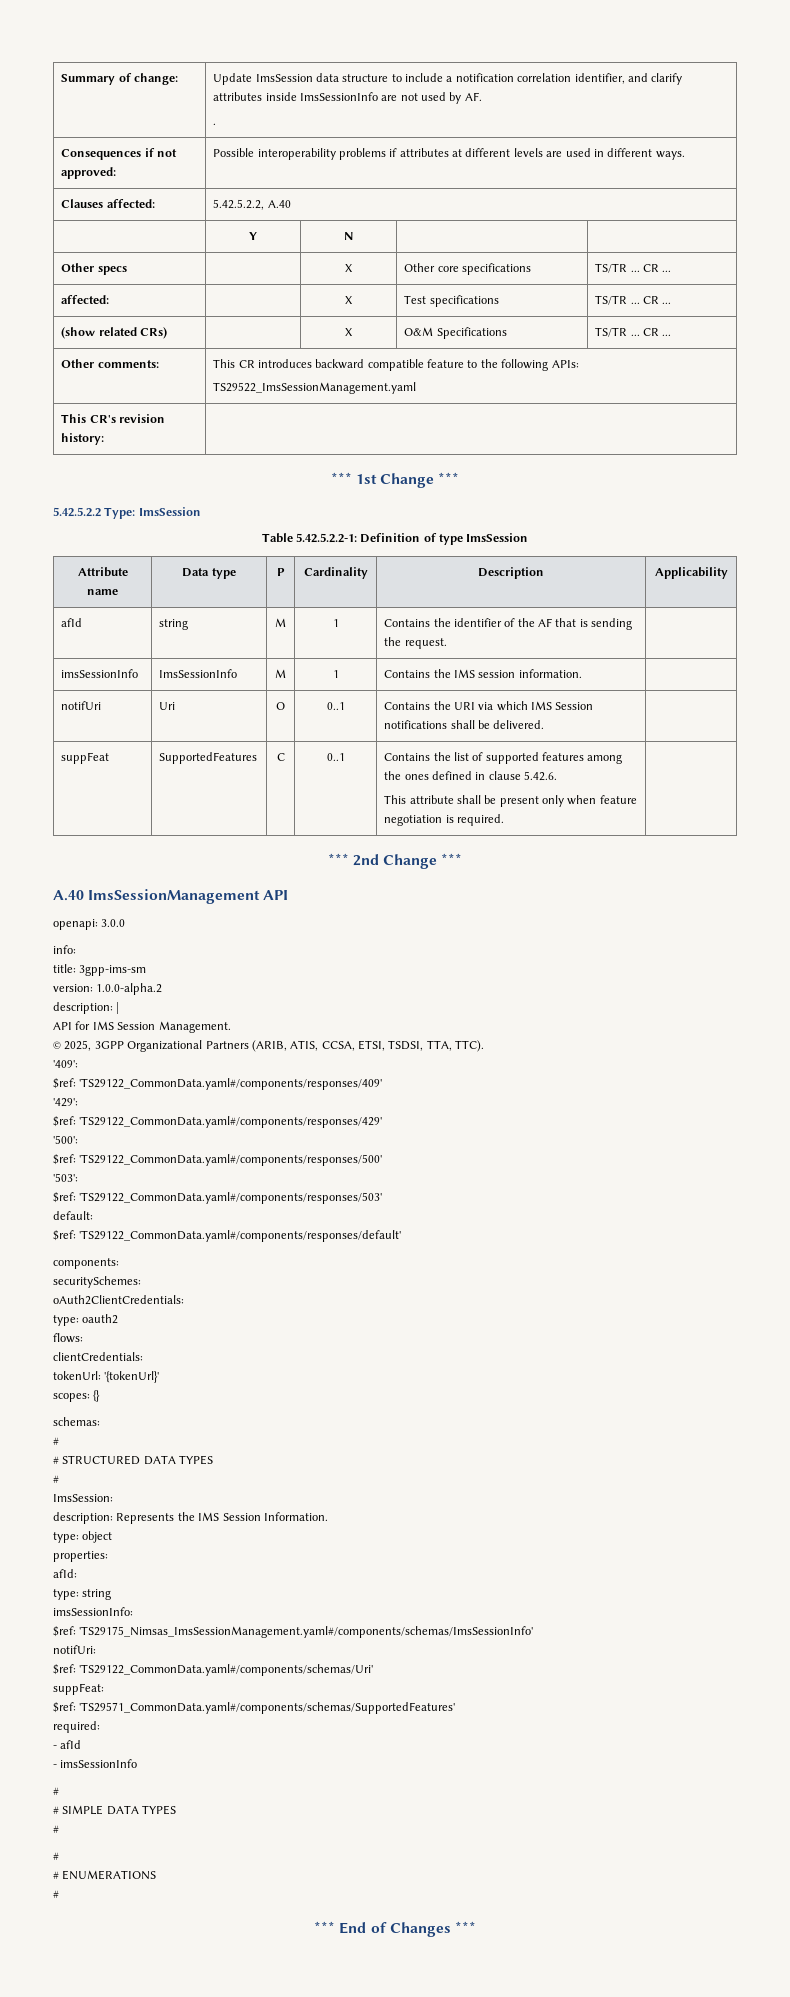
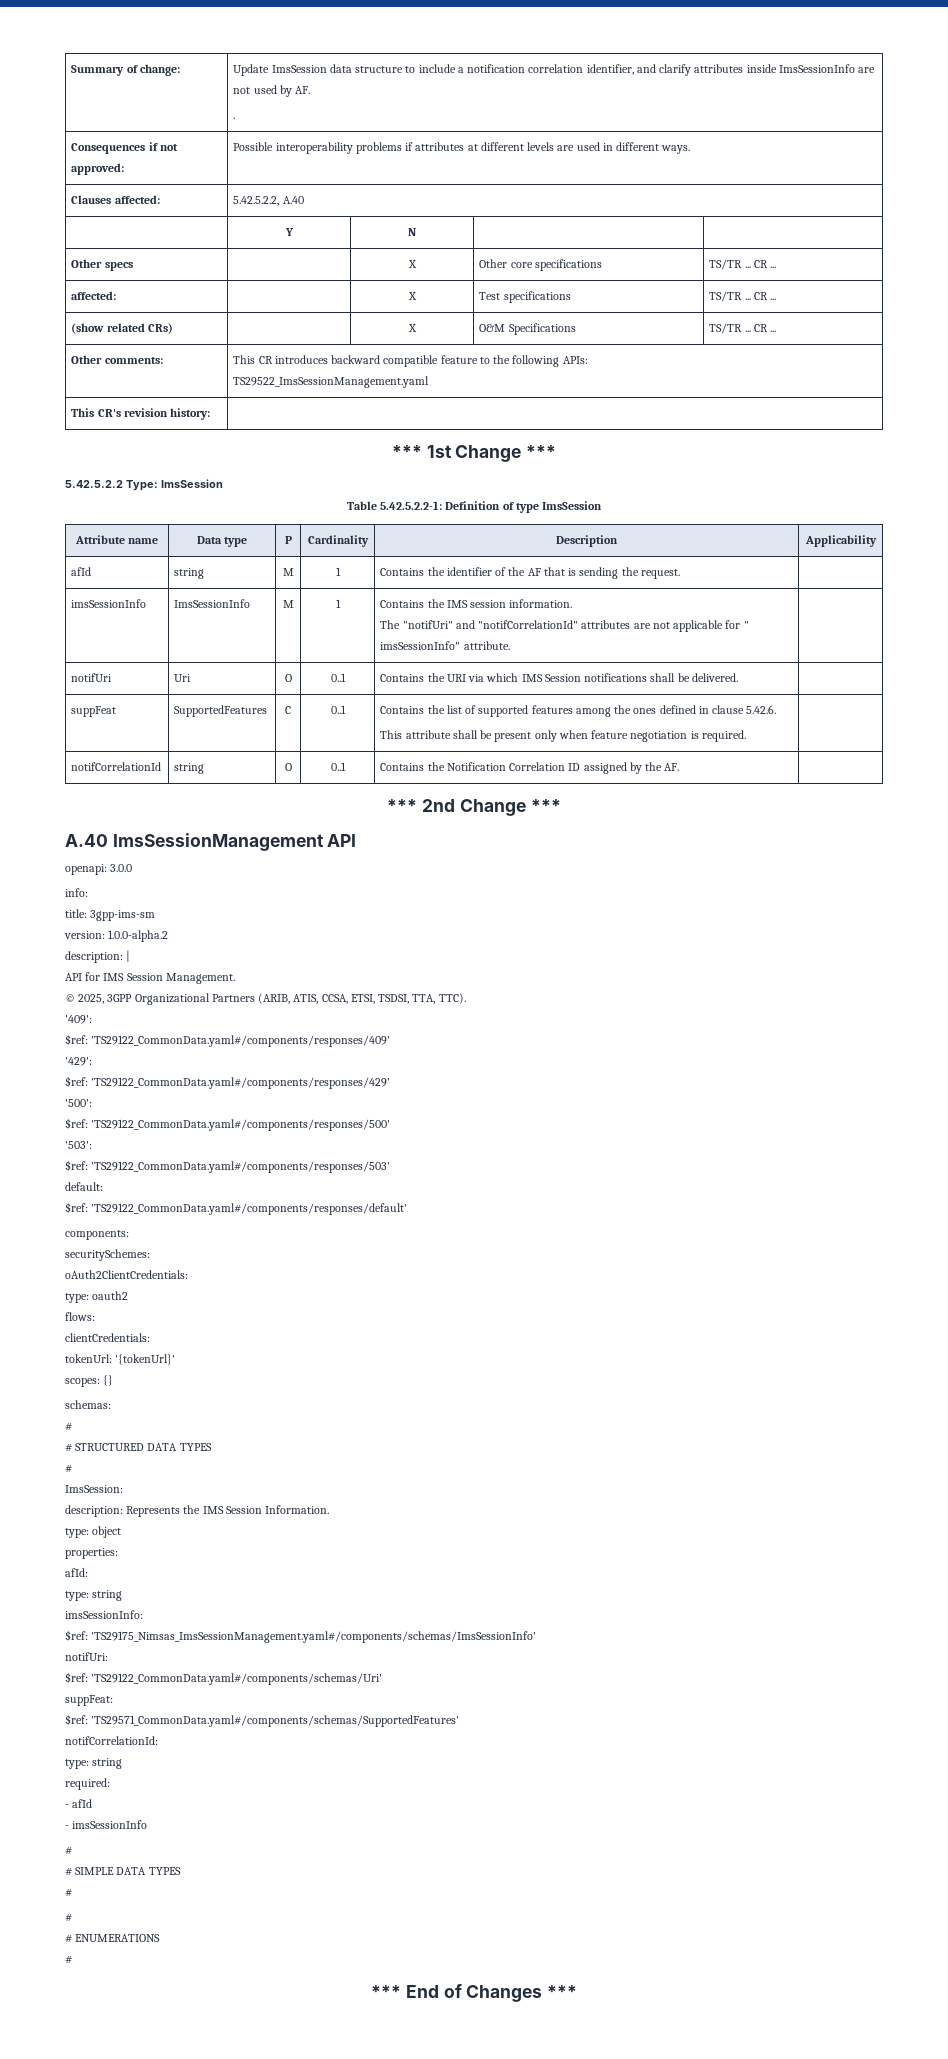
- imsSessionInfo | ImsSessionInfo | M | 1 | Contains the IMS session information. |
+ imsSessionInfo | ImsSessionInfo | M | 1 | Contains the IMS session information.
+ The "notifUri" and "notifCorrelationId" attributes are not applicable for " imsSessionInfo" attribute. |
+ notifCorrelationId | string | O | 0..1 | Contains the Notification Correlation ID assigned by the AF. |
+ notifCorrelationId:
+ type: string

